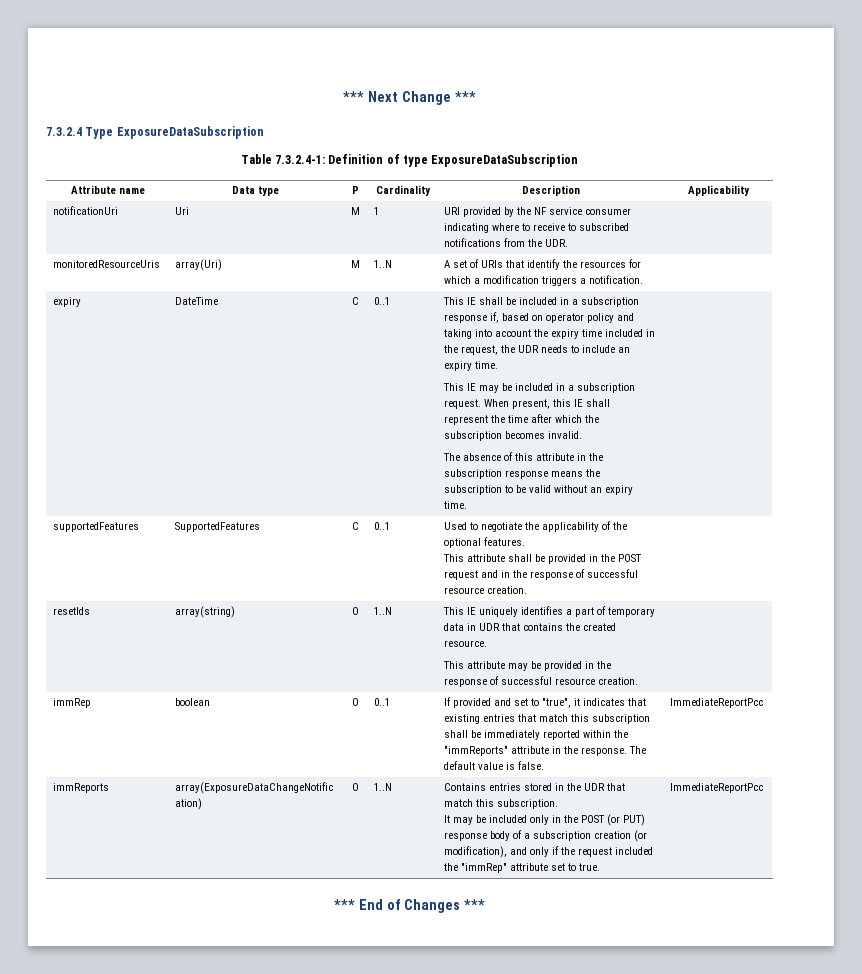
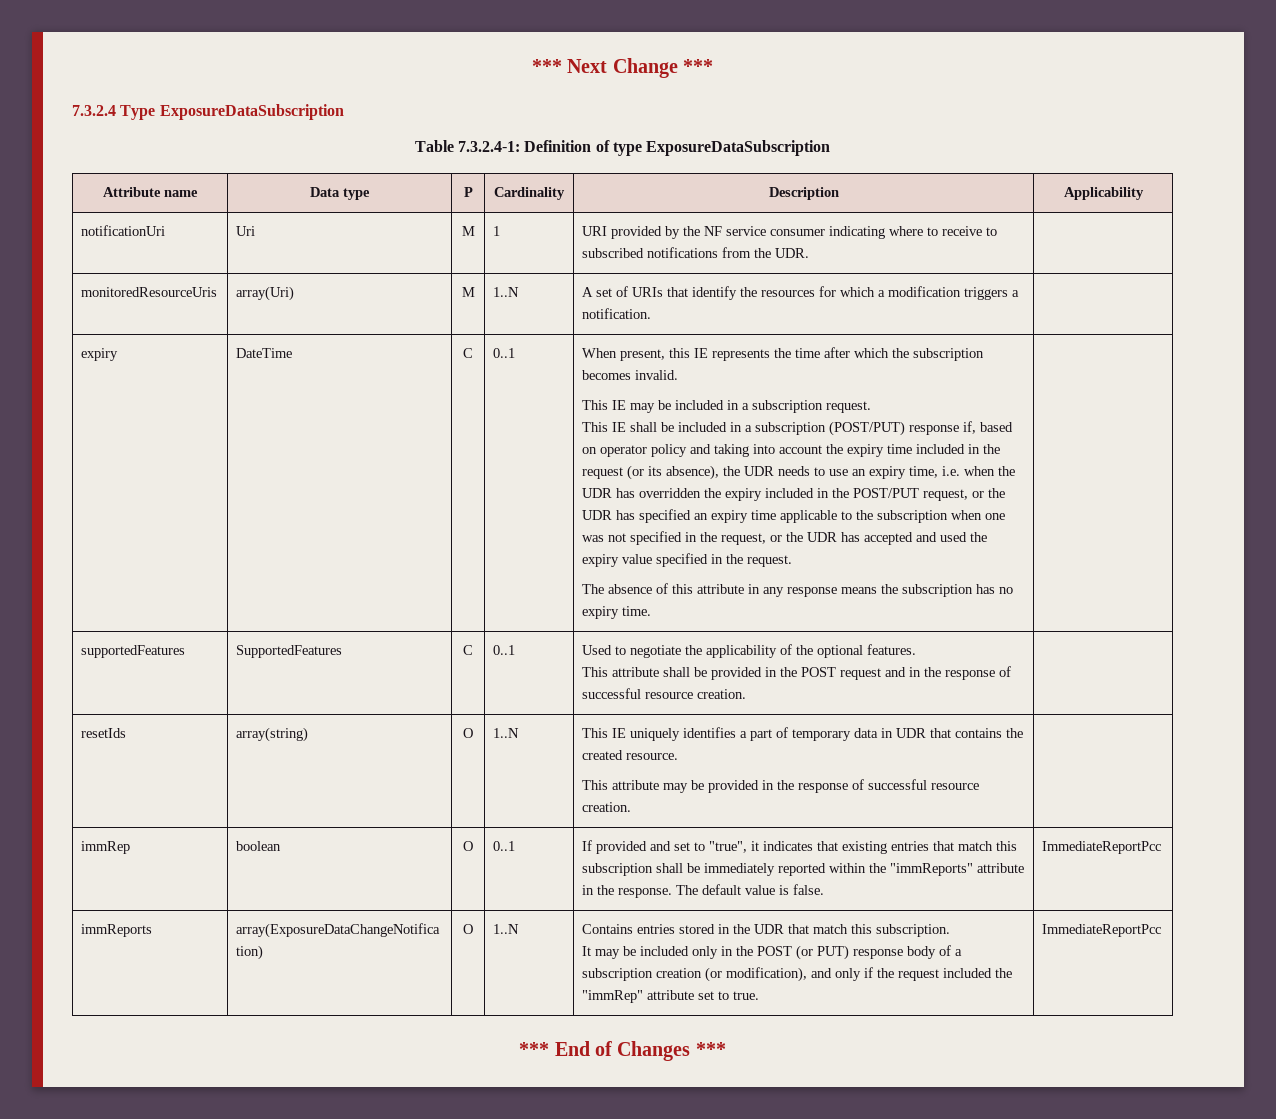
+ When present, this IE represents the time after which the subscription becomes invalid.
+ This IE may be included in a subscription request.
- This IE shall be included in a subscription response if, based on operator policy and taking into account the expiry time included in the request, the UDR needs to include an expiry time.
- This IE may be included in a subscription request. When present, this IE shall represent the time after which the subscription becomes invalid.
+ This IE shall be included in a subscription (POST/PUT) response if, based on operator policy and taking into account the expiry time included in the request (or its absence), the UDR needs to use an expiry time, i.e. when the UDR has overridden the expiry included in the POST/PUT request, or the UDR has specified an expiry time applicable to the subscription when one was not specified in the request, or the UDR has accepted and used the expiry value specified in the request.
- The absence of this attribute in the subscription response means the subscription to be valid without an expiry time.
+ The absence of this attribute in any response means the subscription has no expiry time.

